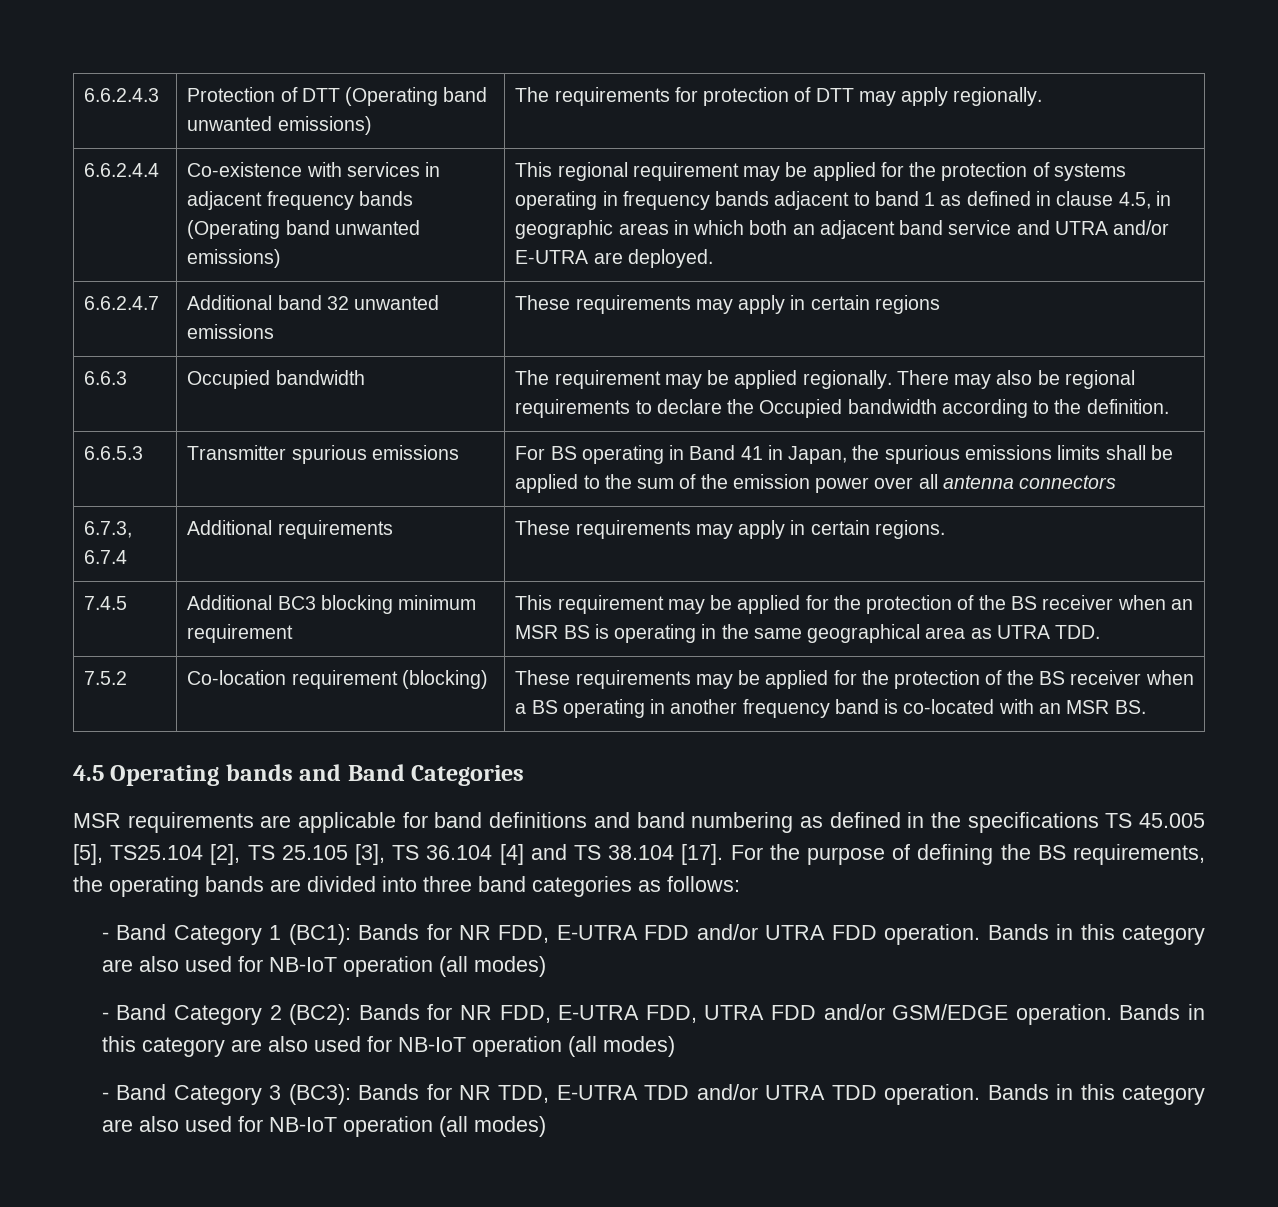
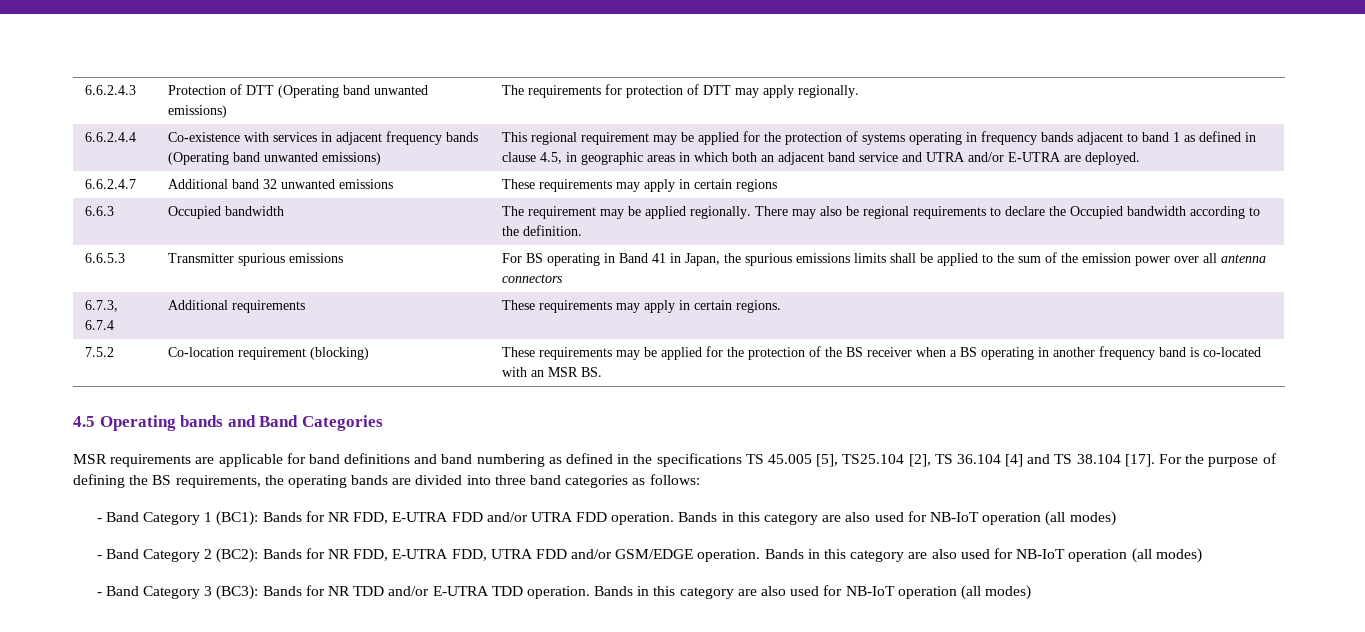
- 7.4.5 | Additional BC3 blocking minimum requirement | This requirement may be applied for the protection of the BS receiver when an MSR BS is operating in the same geographical area as UTRA TDD.
- MSR requirements are applicable for band definitions and band numbering as defined in the specifications TS 45.005 [5], TS25.104 [2], TS 25.105 [3], TS 36.104 [4] and TS 38.104 [17].
+ MSR requirements are applicable for band definitions and band numbering as defined in the specifications TS 45.005 [5], TS25.104 [2], TS 36.104 [4] and TS 38.104 [17].
- - Band Category 3 (BC3): Bands for NR TDD, E-UTRA TDD and/or UTRA TDD operation.
+ - Band Category 3 (BC3): Bands for NR TDD and/or E-UTRA TDD operation.

